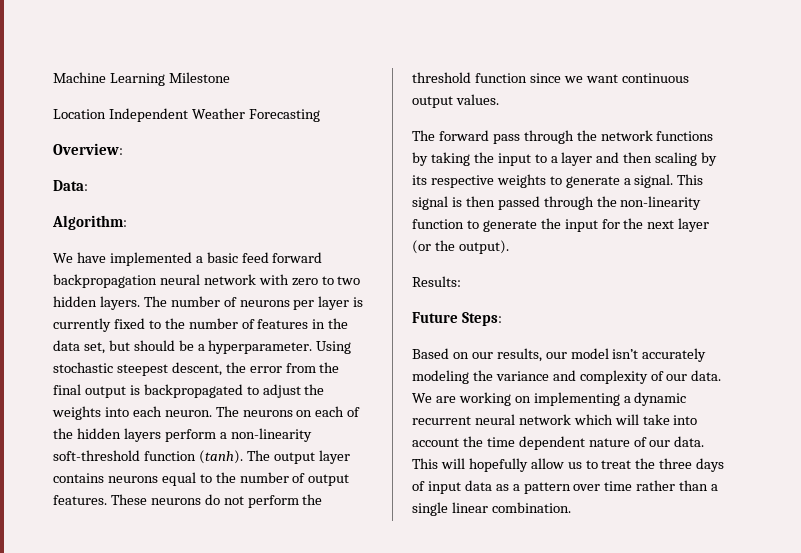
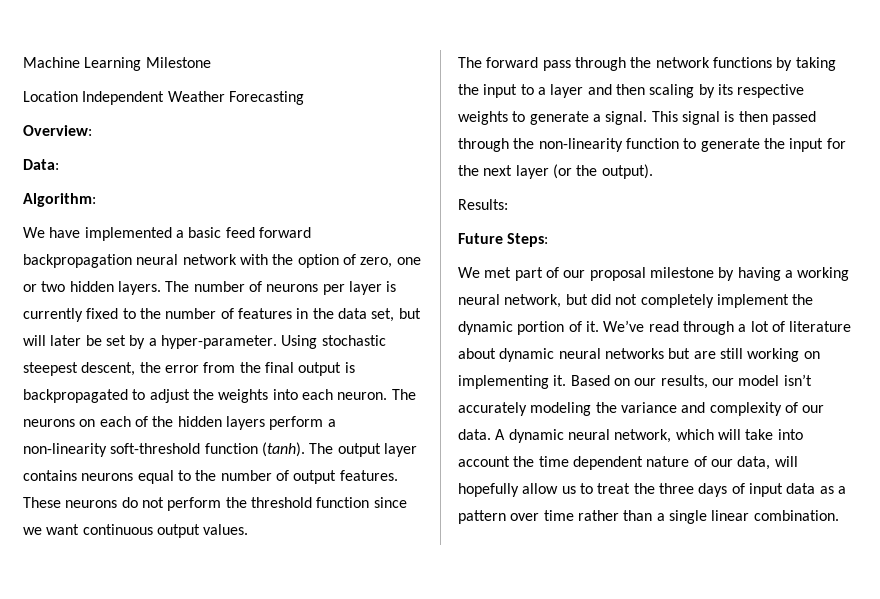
- We have implemented a basic feed forward backpropagation neural network with zero to two hidden layers.
+ We have implemented a basic feed forward backpropagation neural network with the option of zero, one or two hidden layers.
- The number of neurons per layer is currently fixed to the number of features in the data set, but should be a hyperparameter.
+ The number of neurons per layer is currently fixed to the number of features in the data set, but will later be set by a hyper-parameter.
+ We met part of our proposal milestone by having a working neural network, but did not completely implement the dynamic portion of it. We’ve read through a lot of literature about dynamic neural networks but are still working on implementing it.
- We are working on implementing a dynamic recurrent neural network which will take into account the time dependent nature of our data. This will hopefully allow us to treat the three days of input data as a pattern over time rather than a single linear combination.
+ A dynamic neural network, which will take into account the time dependent nature of our data, will hopefully allow us to treat the three days of input data as a pattern over time rather than a single linear combination.

